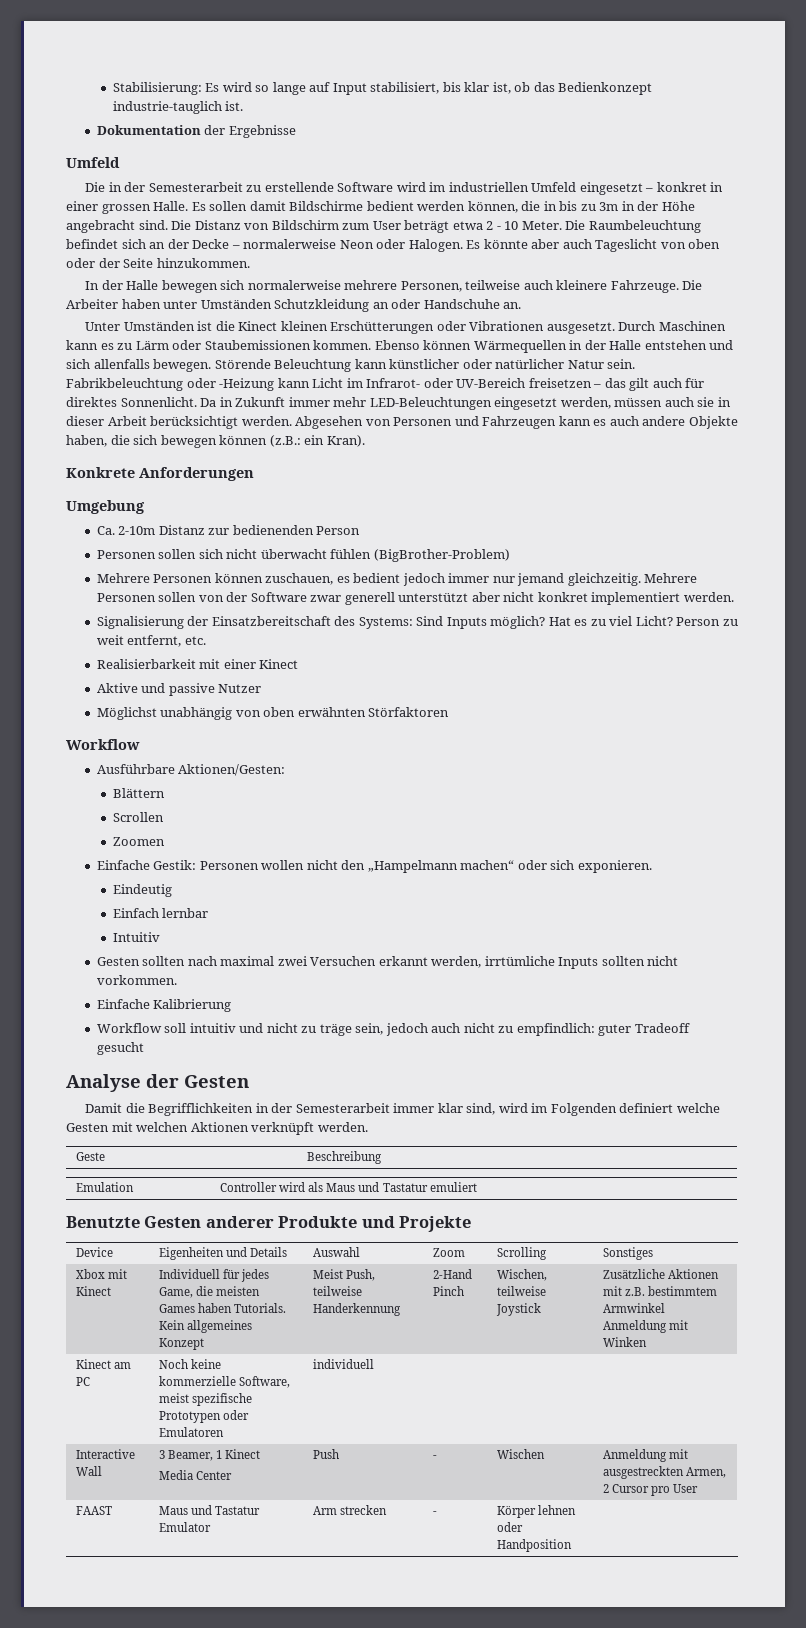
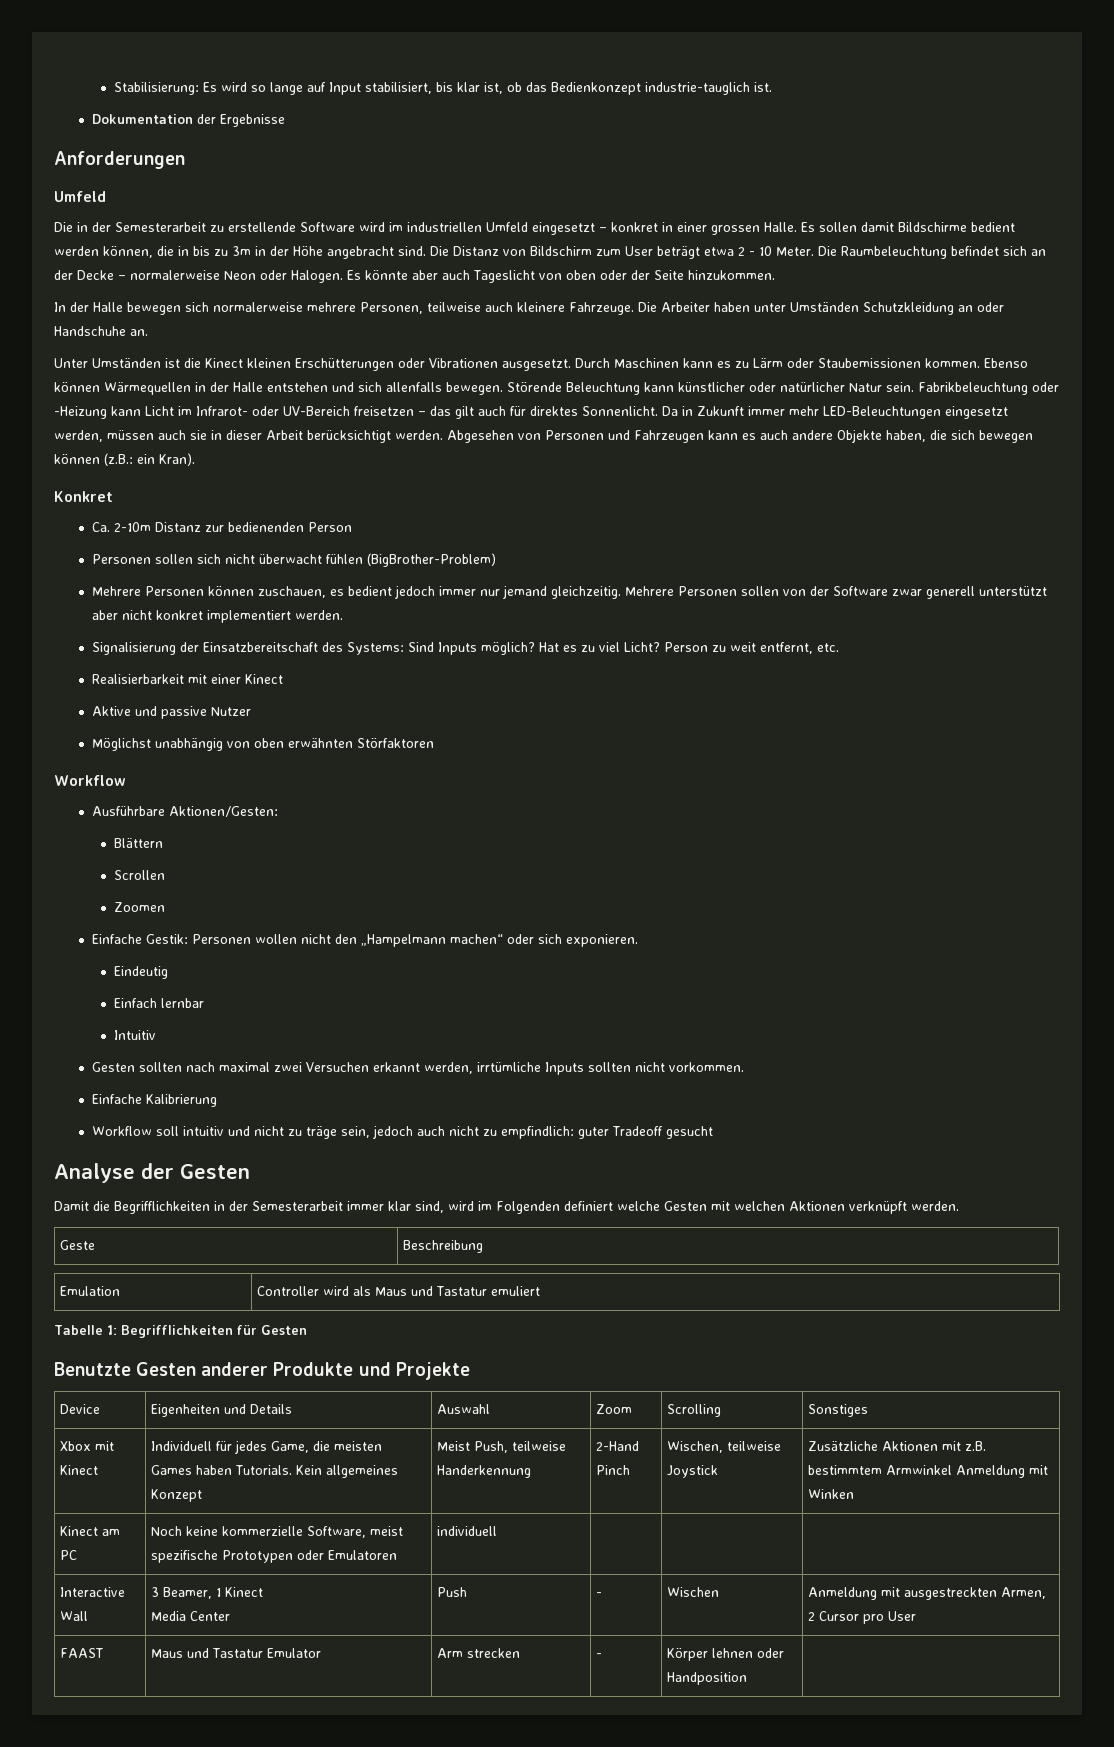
+ Anforderungen
- Konkrete Anforderungen
- Umgebung
+ Konkret
+ Tabelle 1: Begrifflichkeiten für Gesten

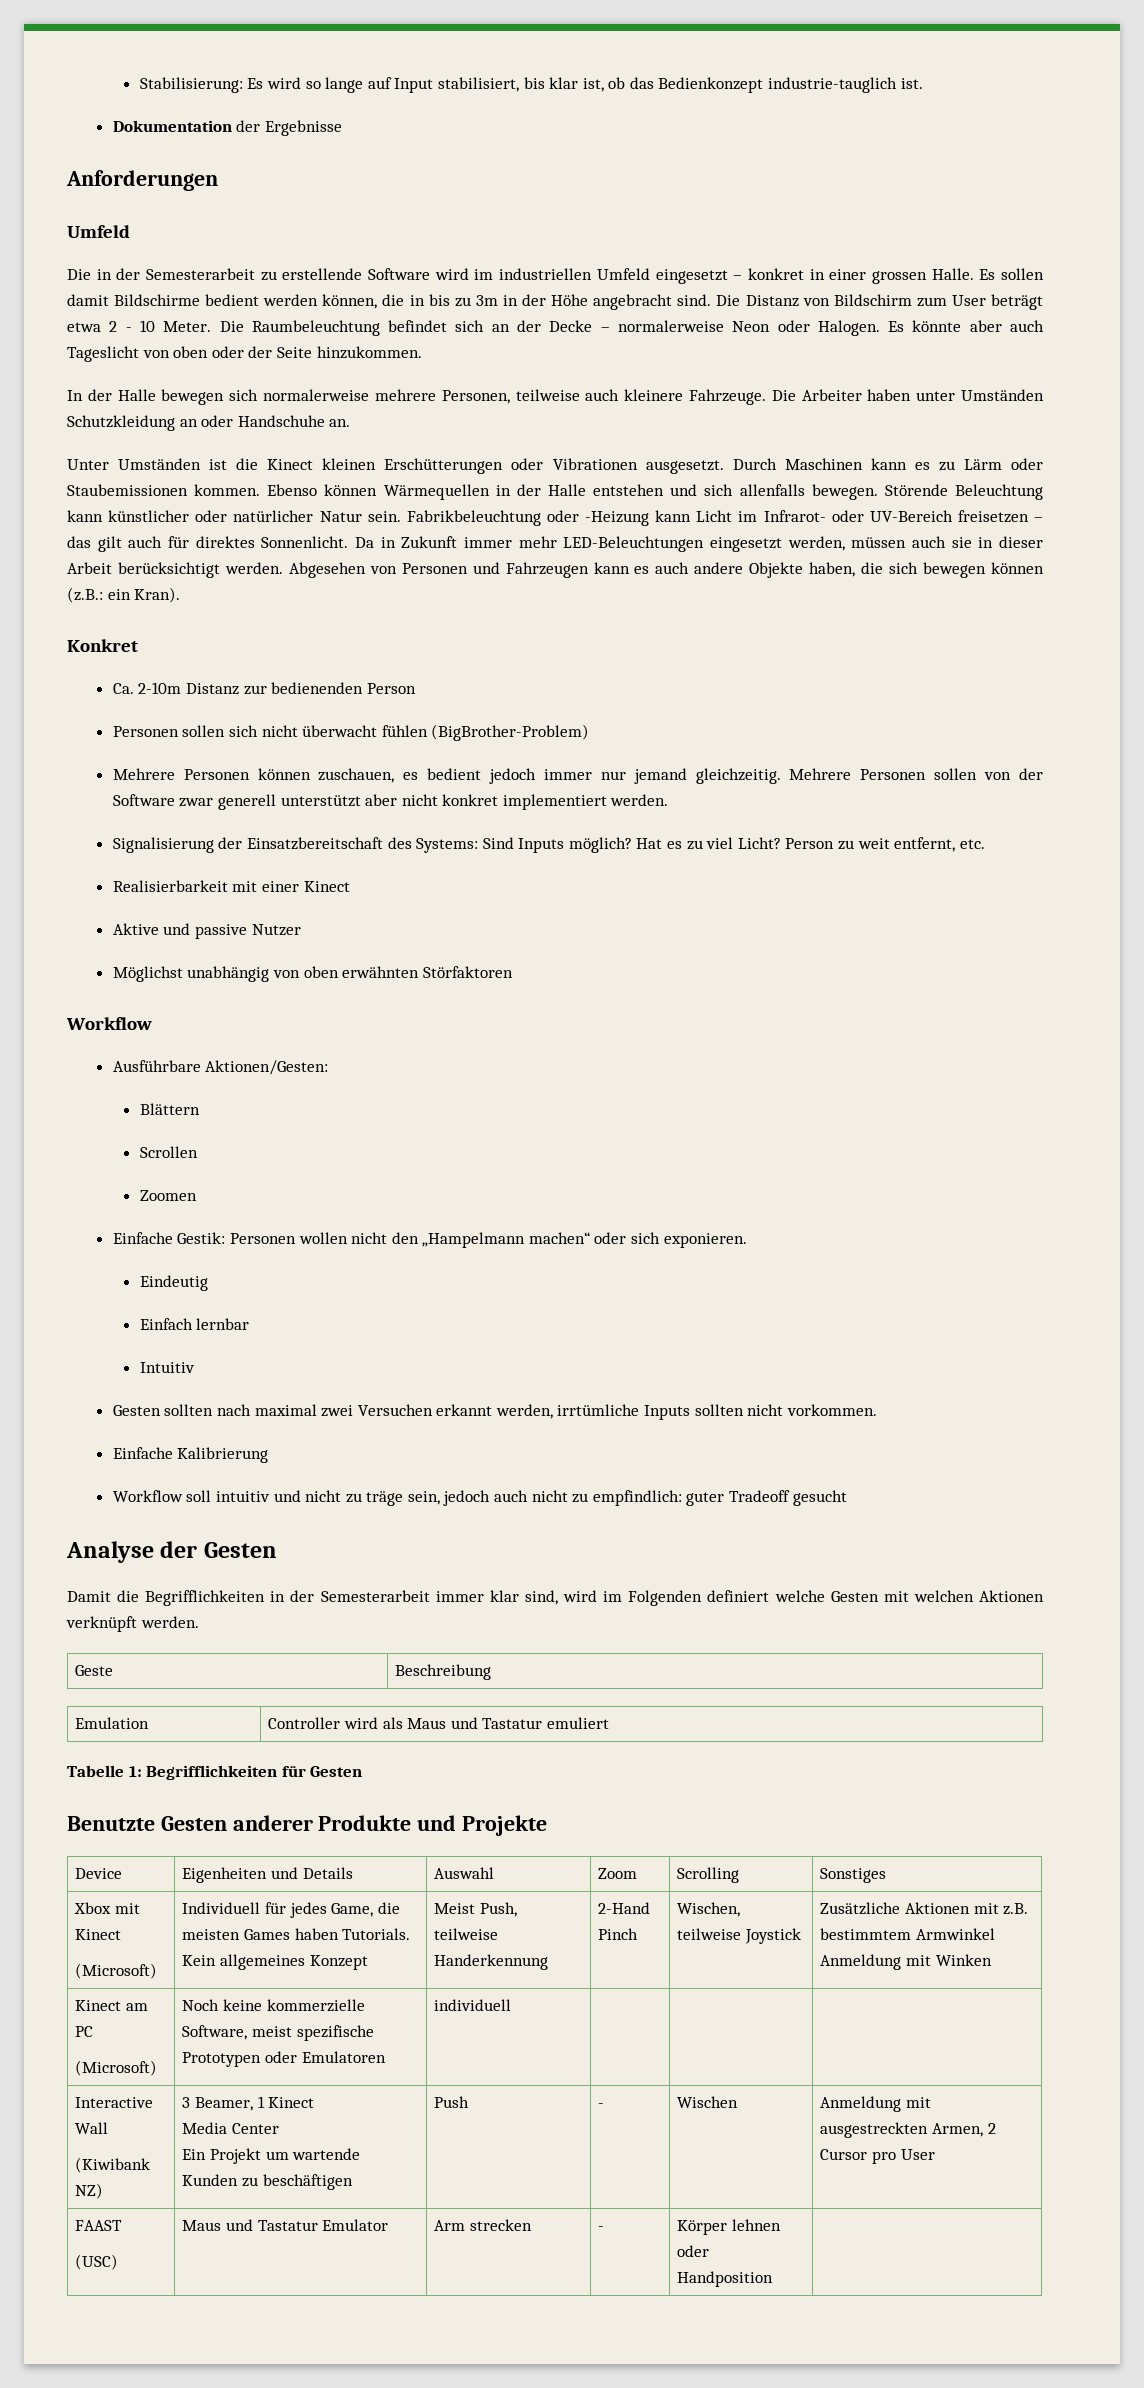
- Xbox mit Kinect | Individuell für jedes Game, die meisten Games haben Tutorials. Kein allgemeines Konzept | Meist Push, teilweise Handerkennung | 2-Hand Pinch | Wischen, teilweise Joystick | Zusätzliche Aktionen mit z.B. bestimmtem Armwinkel Anmeldung mit Winken
+ Xbox mit Kinect
+ (Microsoft) | Individuell für jedes Game, die meisten Games haben Tutorials. Kein allgemeines Konzept | Meist Push, teilweise Handerkennung | 2-Hand Pinch | Wischen, teilweise Joystick | Zusätzliche Aktionen mit z.B. bestimmtem Armwinkel Anmeldung mit Winken
- Kinect am PC | Noch keine kommerzielle Software, meist spezifische Prototypen oder Emulatoren | individuell | | |
+ Kinect am PC
+ (Microsoft) | Noch keine kommerzielle Software, meist spezifische Prototypen oder Emulatoren | individuell | | |
- Interactive Wall | 3 Beamer, 1 Kinect
- Media Center | Push | - | Wischen | Anmeldung mit ausgestreckten Armen, 2 Cursor pro User
+ Interactive Wall
+ (Kiwibank NZ) | 3 Beamer, 1 Kinect
+ Media Center
+ Ein Projekt um wartende Kunden zu beschäftigen | Push | - | Wischen | Anmeldung mit ausgestreckten Armen, 2 Cursor pro User
- FAAST | Maus und Tastatur Emulator | Arm strecken | - | Körper lehnen oder Handposition |
+ FAAST
+ (USC) | Maus und Tastatur Emulator | Arm strecken | - | Körper lehnen oder Handposition |

